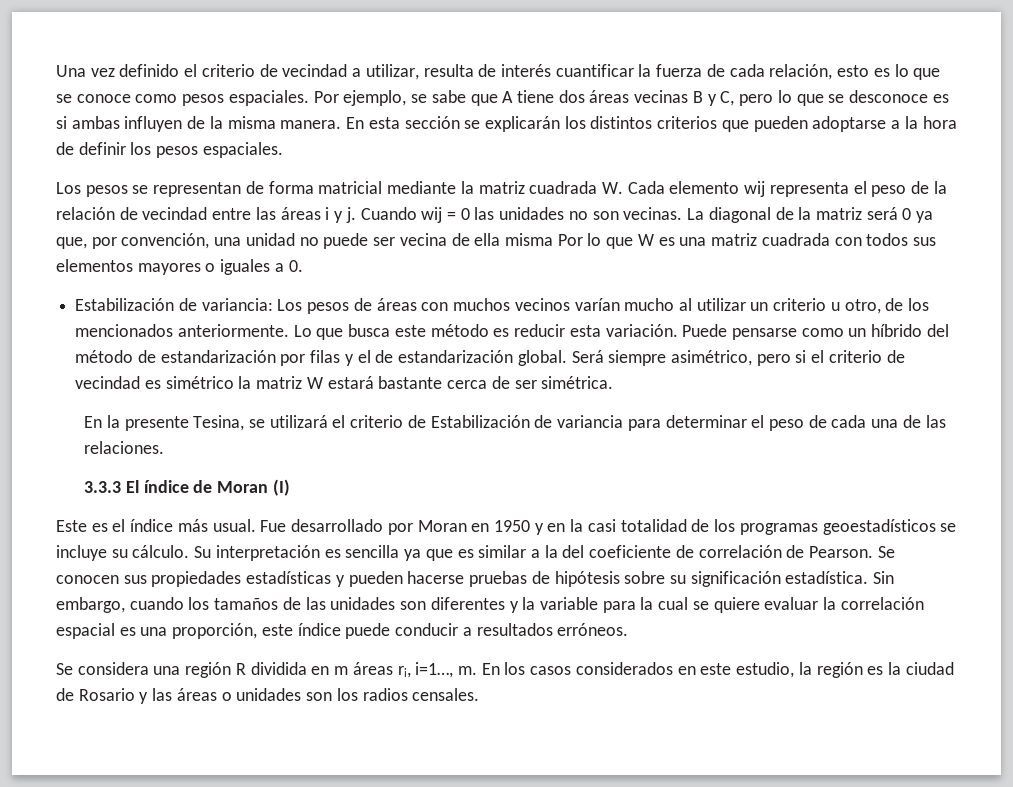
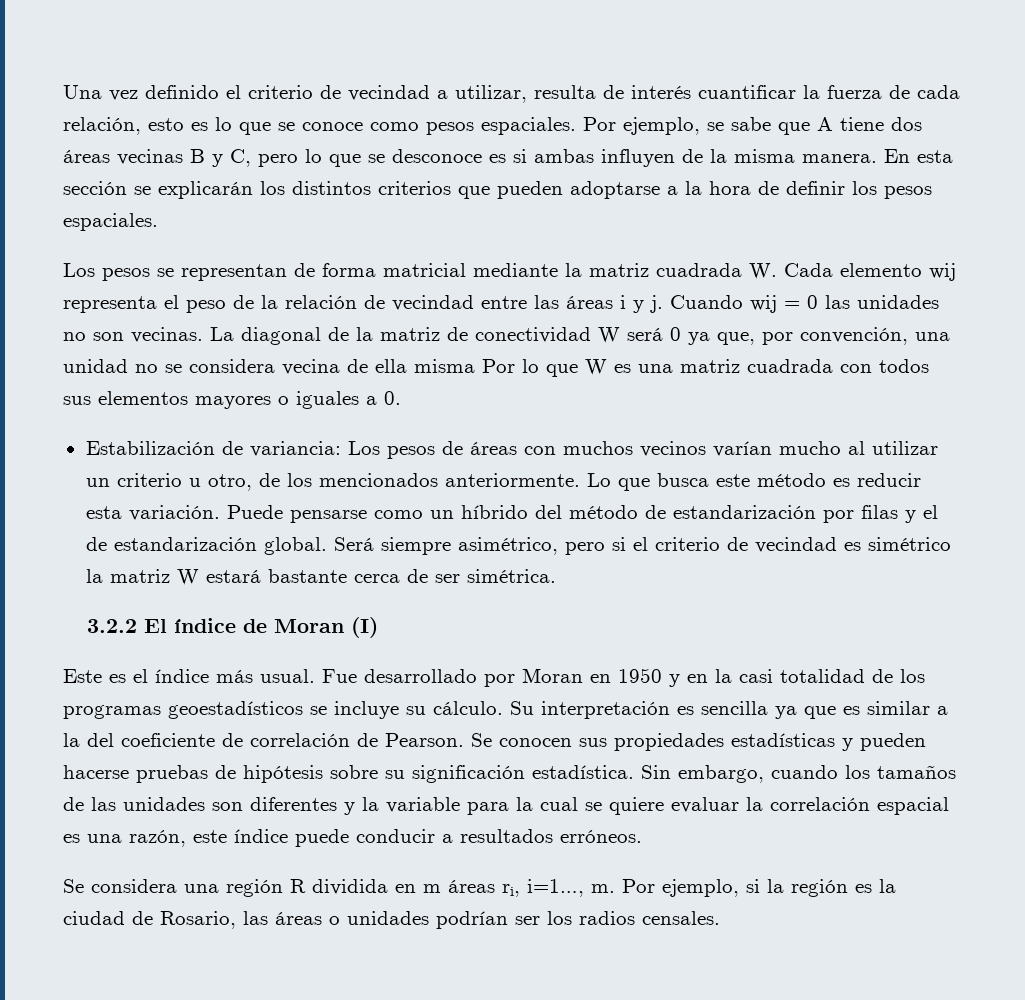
- La diagonal de la matriz será 0 ya que, por convención, una unidad no puede ser vecina de ella misma Por lo que W es una matriz cuadrada con todos sus elementos mayores o iguales a 0.
+ La diagonal de la matriz de conectividad W será 0 ya que, por convención, una unidad no se considera vecina de ella misma Por lo que W es una matriz cuadrada con todos sus elementos mayores o iguales a 0.
- En la presente Tesina, se utilizará el criterio de Estabilización de variancia para determinar el peso de cada una de las relaciones.
- 3.3.3 El índice de Moran (I)
+ 3.2.2 El índice de Moran (I)
- Sin embargo, cuando los tamaños de las unidades son diferentes y la variable para la cual se quiere evaluar la correlación espacial es una proporción, este índice puede conducir a resultados erróneos.
+ Sin embargo, cuando los tamaños de las unidades son diferentes y la variable para la cual se quiere evaluar la correlación espacial es una razón, este índice puede conducir a resultados erróneos.
- En los casos considerados en este estudio, la región es la ciudad de Rosario y las áreas o unidades son los radios censales.
+ Por ejemplo, si la región es la ciudad de Rosario, las áreas o unidades podrían ser los radios censales.

